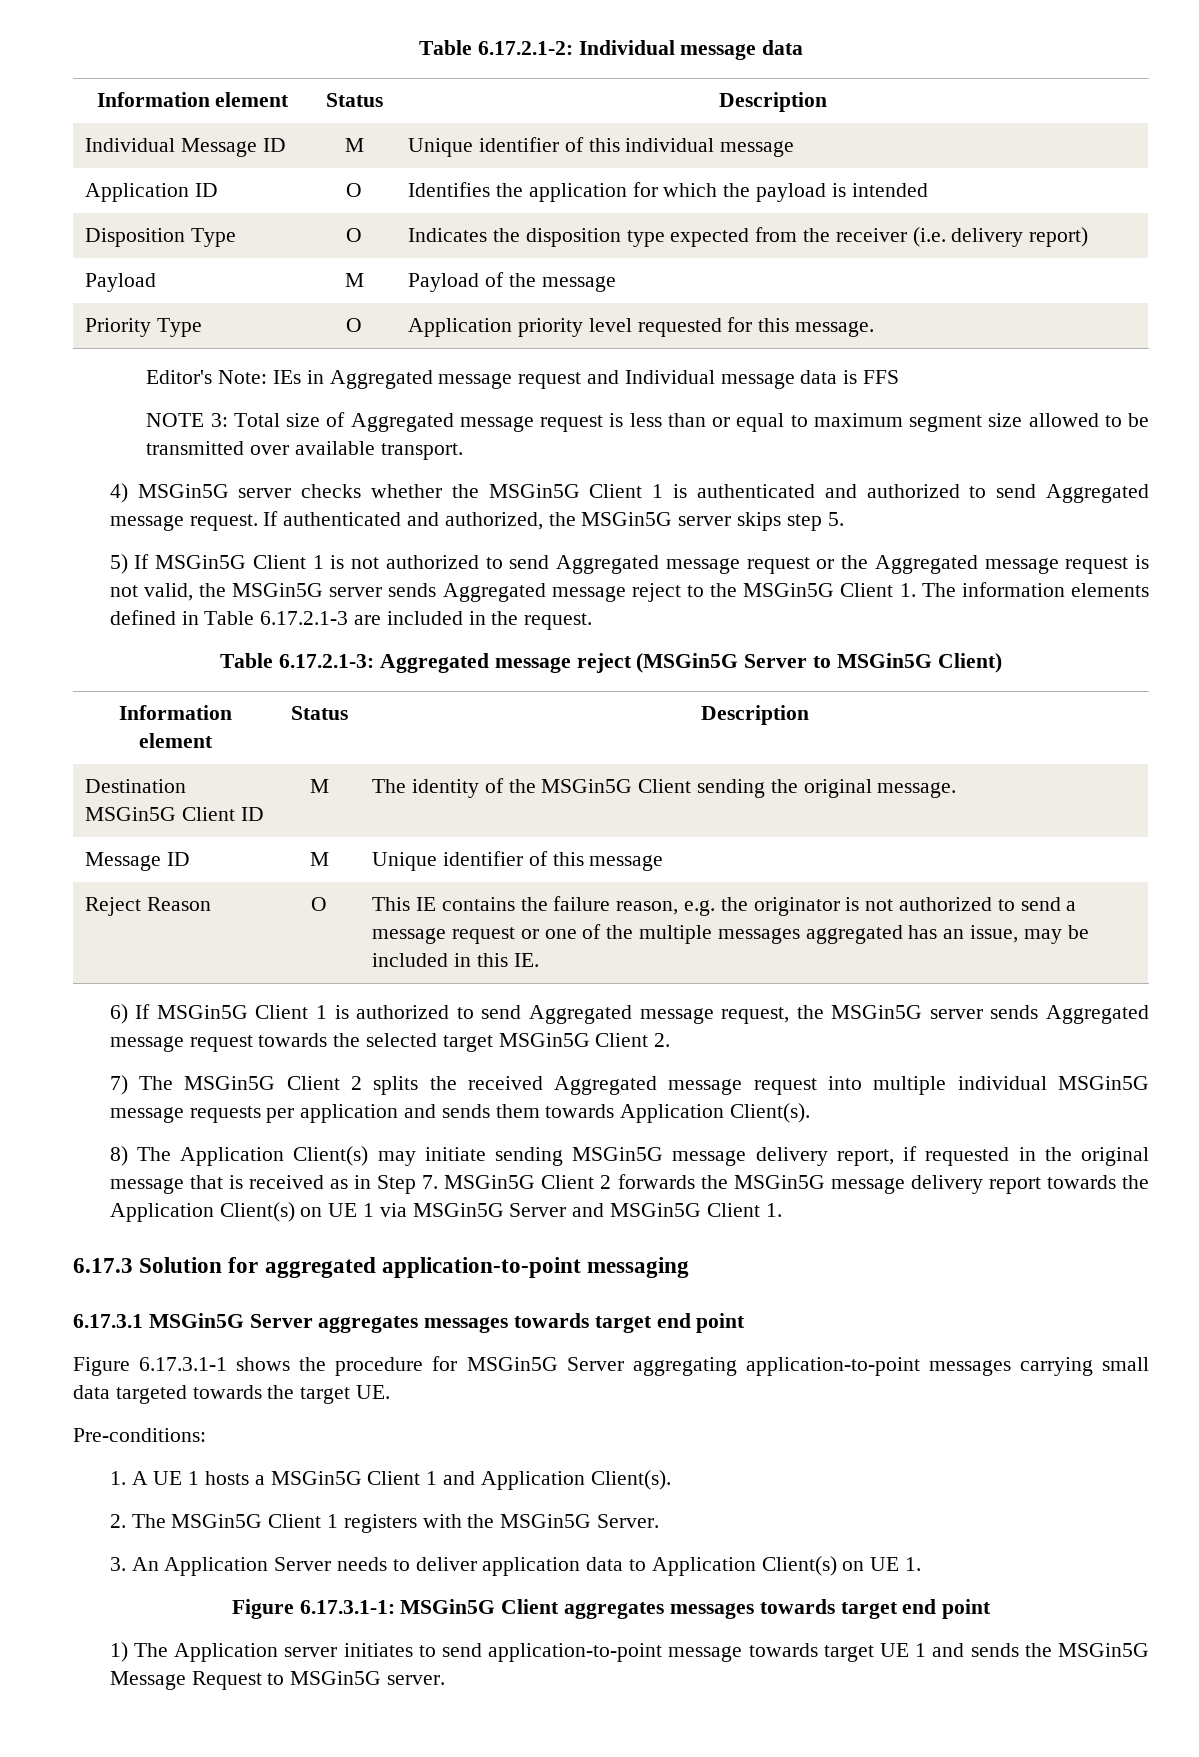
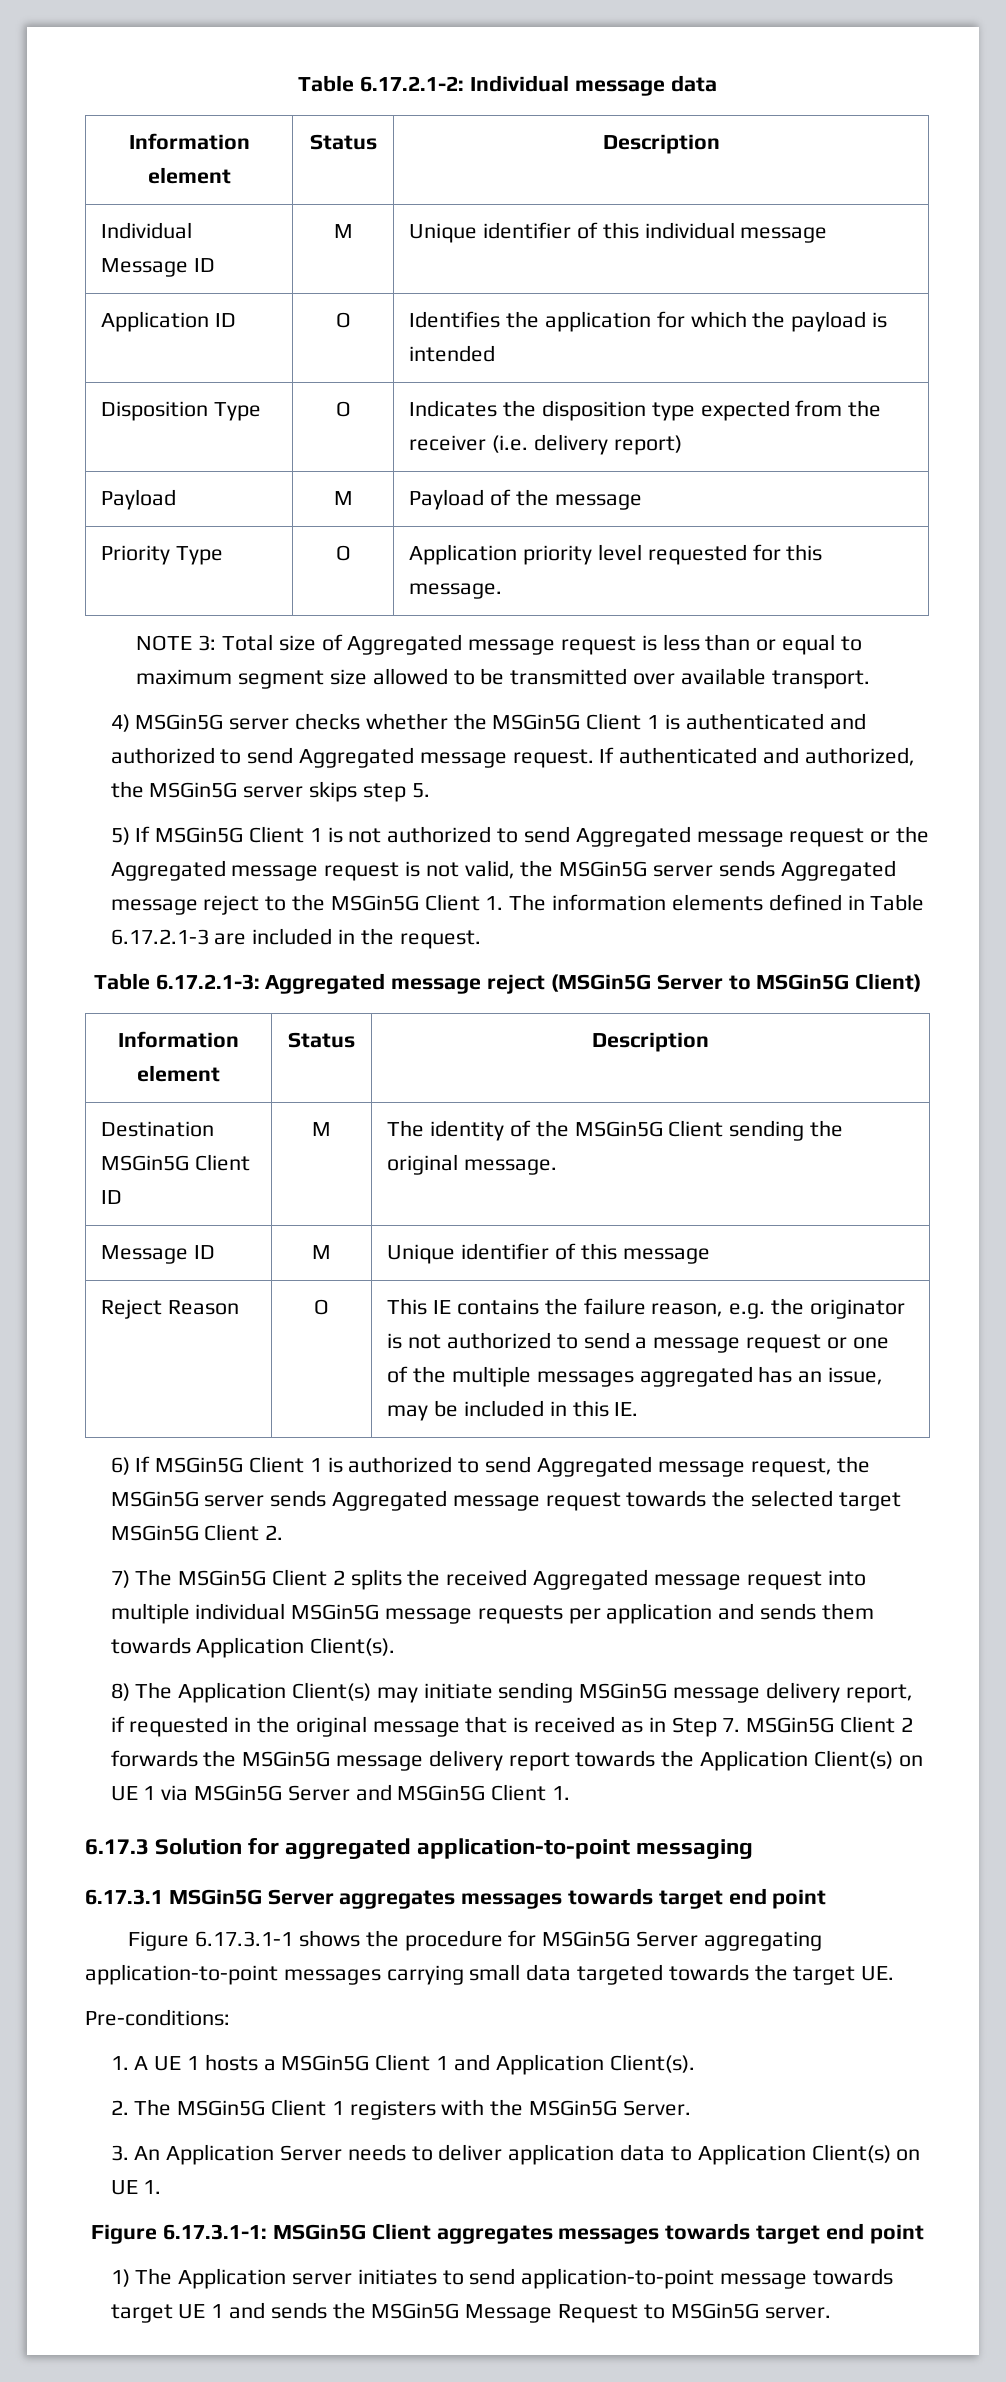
- Editor's Note: IEs in Aggregated message request and Individual message data is FFS

